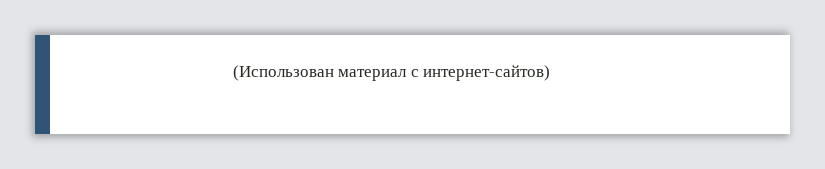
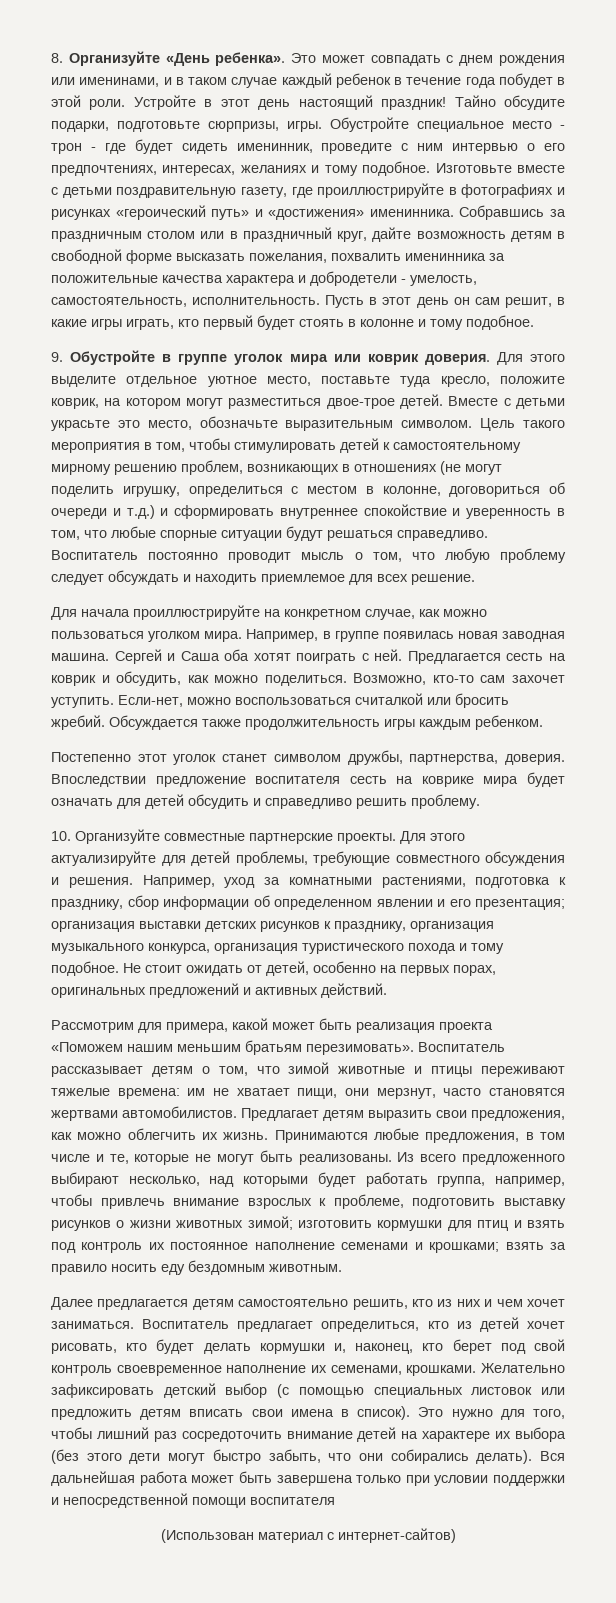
+ 8. Организуйте «День ребенка». Это может совпадать с днем рождения или именинами, и в таком случае каждый ребенок в течение года побудет в этой роли. Устройте в этот день настоящий праздник! Тайно обсудите подарки, подготовьте сюрпризы, игры. Обустройте специальное место - трон - где будет сидеть именинник, проведите с ним интервью о его предпочтениях, интересах, желаниях и тому подобное. Изготовьте вместе с детьми поздравительную газету, где проиллюстрируйте в фотографиях и рисунках «героический путь» и «достижения» именинника. Собравшись за праздничным столом или в праздничный круг, дайте возможность детям в свободной форме высказать пожелания, похвалить именинника за положительные качества характера и добродетели - умелость, самостоятельность, исполнительность. Пусть в этот день он сам решит, в какие игры играть, кто первый будет стоять в колонне и тому подобное.
+ 9. Обустройте в группе уголок мира или коврик доверия. Для этого выделите отдельное уютное место, поставьте туда кресло, положите коврик, на котором могут разместиться двое-трое детей. Вместе с детьми украсьте это место, обозначьте выразительным символом. Цель такого мероприятия в том, чтобы стимулировать детей к самостоятельному мирному решению проблем, возникающих в отношениях (не могут поделить игрушку, определиться с местом в колонне, договориться об очереди и т.д.) и сформировать внутреннее спокойствие и уверенность в том, что любые спорные ситуации будут решаться справедливо. Воспитатель постоянно проводит мысль о том, что любую проблему следует обсуждать и находить приемлемое для всех решение.
+ Для начала проиллюстрируйте на конкретном случае, как можно пользоваться уголком мира. Например, в группе появилась новая заводная машина. Сергей и Саша оба хотят поиграть с ней. Предлагается сесть на коврик и обсудить, как можно поделиться. Возможно, кто-то сам захочет уступить. Если-нет, можно воспользоваться считалкой или бросить жребий. Обсуждается также продолжительность игры каждым ребенком.
+ Постепенно этот уголок станет символом дружбы, партнерства, доверия. Впоследствии предложение воспитателя сесть на коврике мира будет означать для детей обсудить и справедливо решить проблему.
+ 10. Организуйте совместные партнерские проекты. Для этого актуализируйте для детей проблемы, требующие совместного обсуждения и решения. Например, уход за комнатными растениями, подготовка к празднику, сбор информации об определенном явлении и его презентация; организация выставки детских рисунков к празднику, организация музыкального конкурса, организация туристического похода и тому подобное. Не стоит ожидать от детей, особенно на первых порах, оригинальных предложений и активных действий.
+ Рассмотрим для примера, какой может быть реализация проекта «Поможем нашим меньшим братьям перезимовать». Воспитатель рассказывает детям о том, что зимой животные и птицы переживают тяжелые времена: им не хватает пищи, они мерзнут, часто становятся жертвами автомобилистов. Предлагает детям выразить свои предложения, как можно облегчить их жизнь. Принимаются любые предложения, в том числе и те, которые не могут быть реализованы. Из всего предложенного выбирают несколько, над которыми будет работать группа, например, чтобы привлечь внимание взрослых к проблеме, подготовить выставку рисунков о жизни животных зимой; изготовить кормушки для птиц и взять под контроль их постоянное наполнение семенами и крошками; взять за правило носить еду бездомным животным.
+ Далее предлагается детям самостоятельно решить, кто из них и чем хочет заниматься. Воспитатель предлагает определиться, кто из детей хочет рисовать, кто будет делать кормушки и, наконец, кто берет под свой контроль своевременное наполнение их семенами, крошками. Желательно зафиксировать детский выбор (с помощью специальных листовок или предложить детям вписать свои имена в список). Это нужно для того, чтобы лишний раз сосредоточить внимание детей на характере их выбора (без этого дети могут быстро забыть, что они собирались делать). Вся дальнейшая работа может быть завершена только при условии поддержки и непосредственной помощи воспитателя

